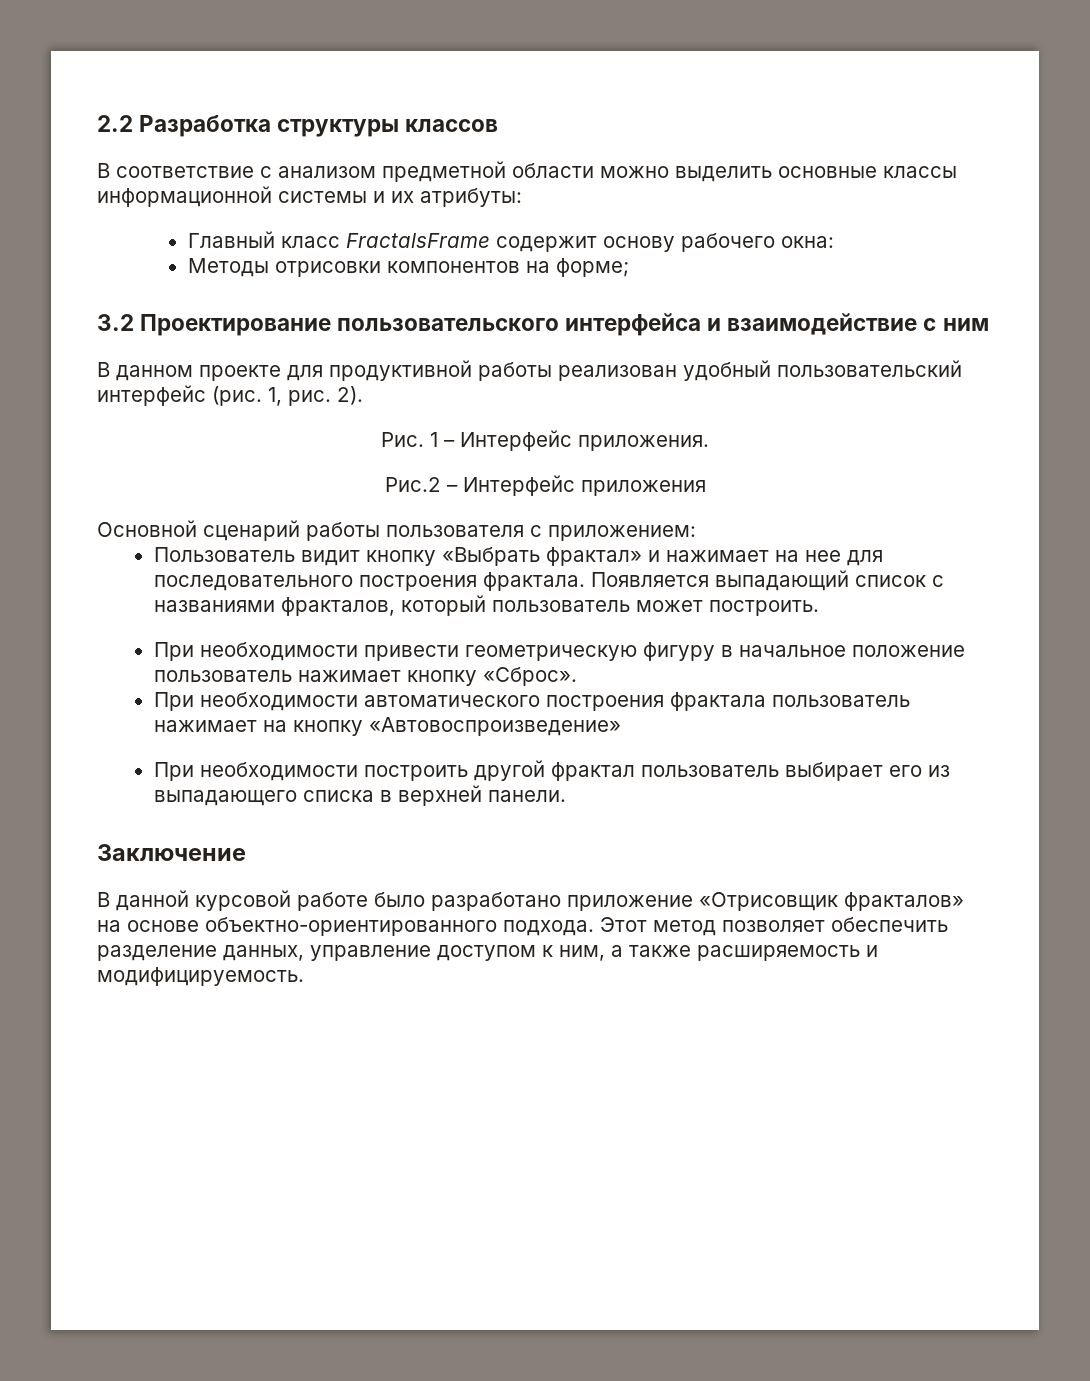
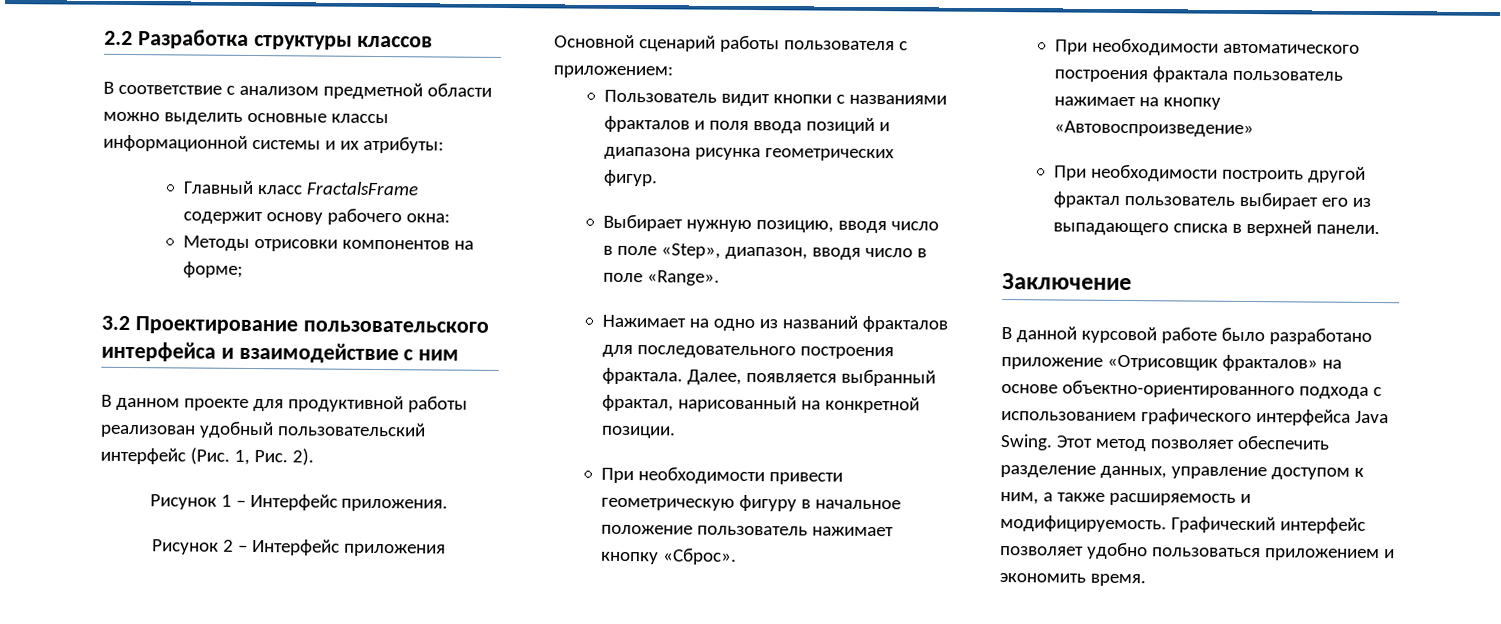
- В данном проекте для продуктивной работы реализован удобный пользовательский интерфейс (рис. 1, рис. 2).
+ В данном проекте для продуктивной работы реализован удобный пользовательский интерфейс (Рис. 1, Рис. 2).
- Рис. 1 – Интерфейс приложения.
+ Рисунок 1 – Интерфейс приложения.
- Рис.2 – Интерфейс приложения
+ Рисунок 2 – Интерфейс приложения
- Пользователь видит кнопку «Выбрать фрактал» и нажимает на нее для последовательного построения фрактала. Появляется выпадающий список с названиями фракталов, который пользователь может построить.
+ Пользователь видит кнопки с названиями фракталов и поля ввода позиций и диапазона рисунка геометрических фигур.
+ Выбирает нужную позицию, вводя число в поле «Step», диапазон, вводя число в поле «Range».
+ Нажимает на одно из названий фракталов для последовательного построения фрактала. Далее, появляется выбранный фрактал, нарисованный на конкретной позиции.
- В данной курсовой работе было разработано приложение «Отрисовщик фракталов» на основе объектно-ориентированного подхода.
+ В данной курсовой работе было разработано приложение «Отрисовщик фракталов» на основе объектно-ориентированного подхода с использованием графического интерфейса Java Swing.
+ Графический интерфейс позволяет удобно пользоваться приложением и экономить время.

